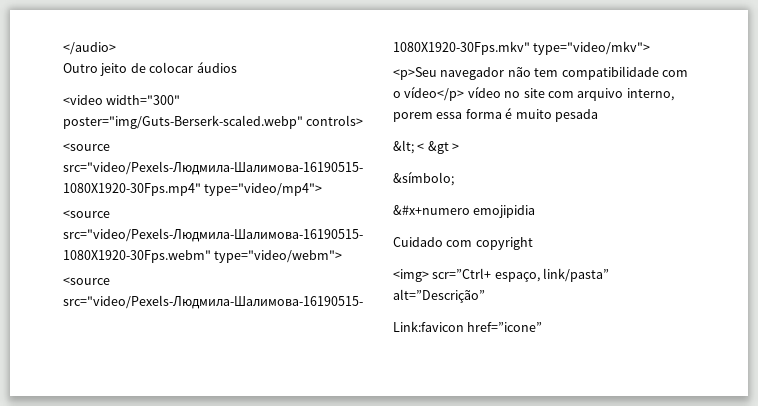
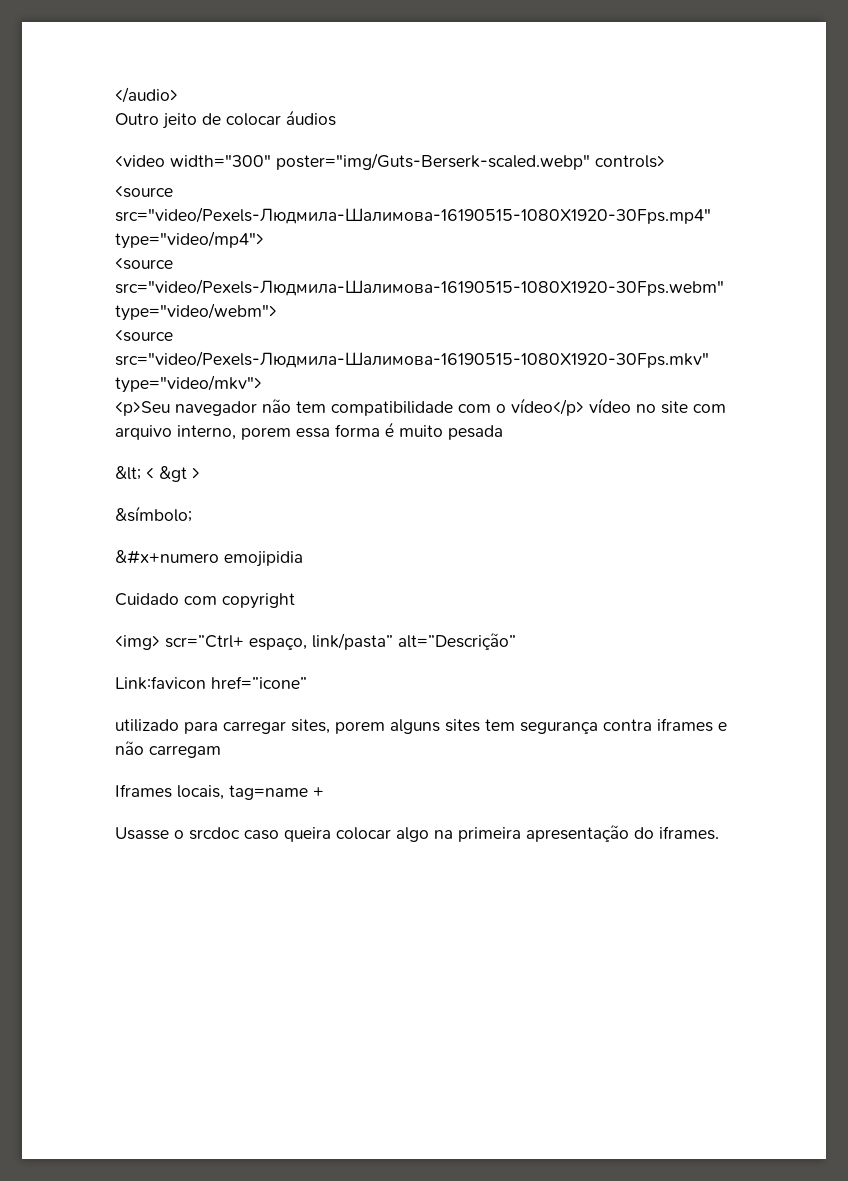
+ utilizado para carregar sites, porem alguns sites tem segurança contra iframes e não carregam
+ Iframes locais, tag=name +
+ Usasse o srcdoc caso queira colocar algo na primeira apresentação do iframes.

